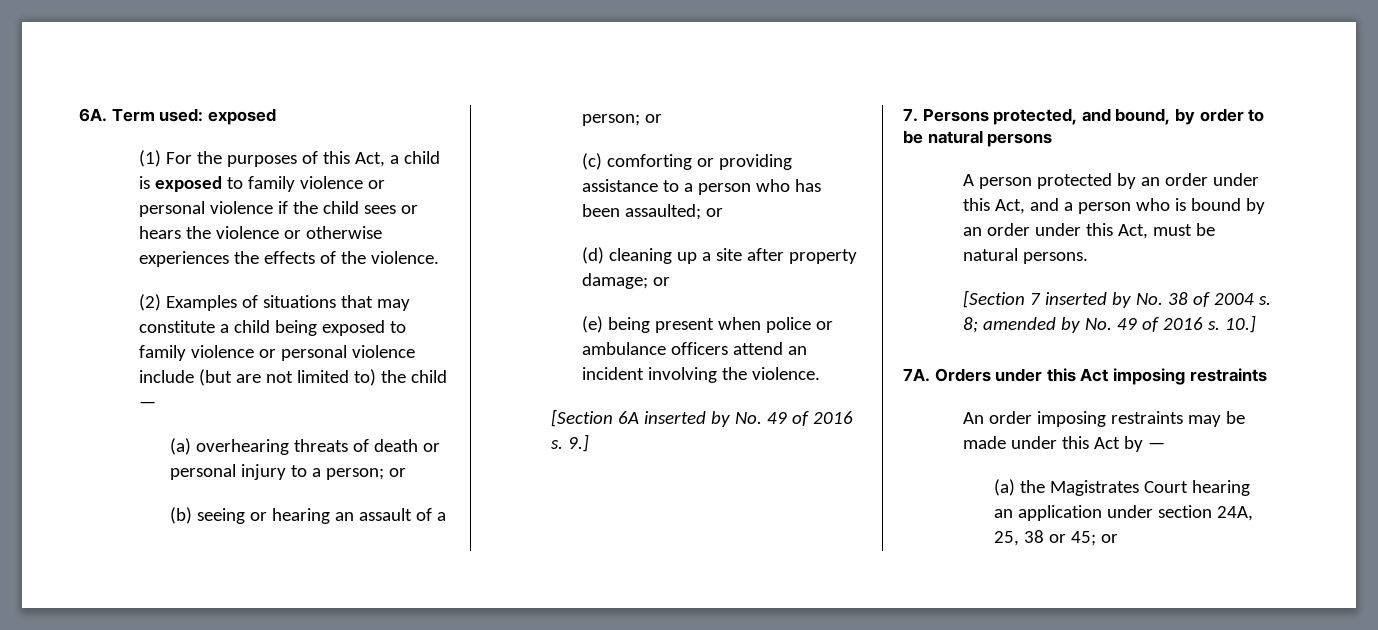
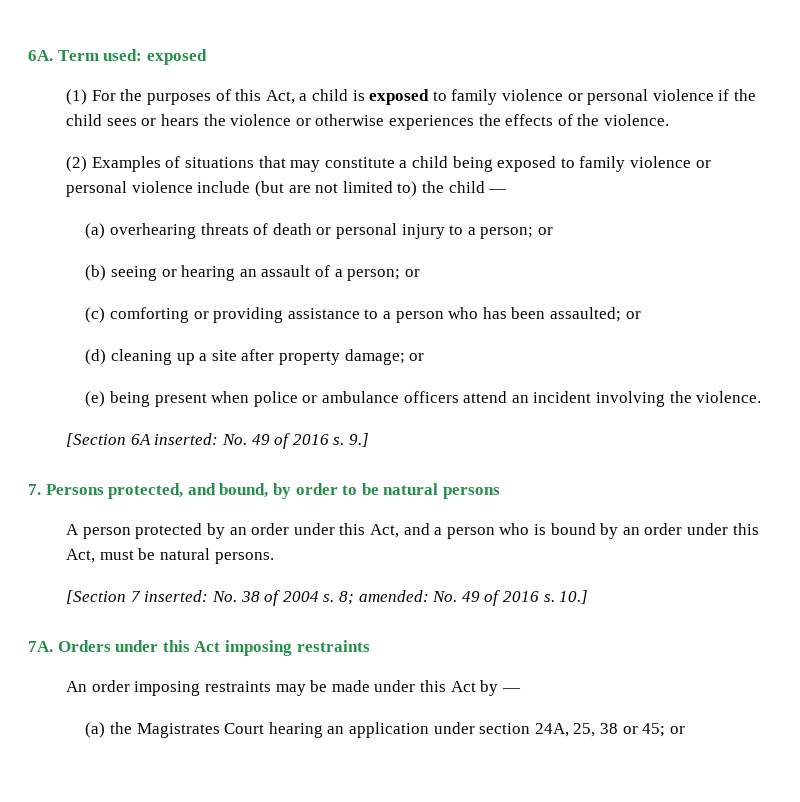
- [Section 6A inserted by No. 49 of 2016 s.
+ [Section 6A inserted: No. 49 of 2016 s.
- [Section 7 inserted by No. 38 of 2004 s.
+ [Section 7 inserted: No. 38 of 2004 s.
- 8; amended by No. 49 of 2016 s.
+ 8; amended: No. 49 of 2016 s.

